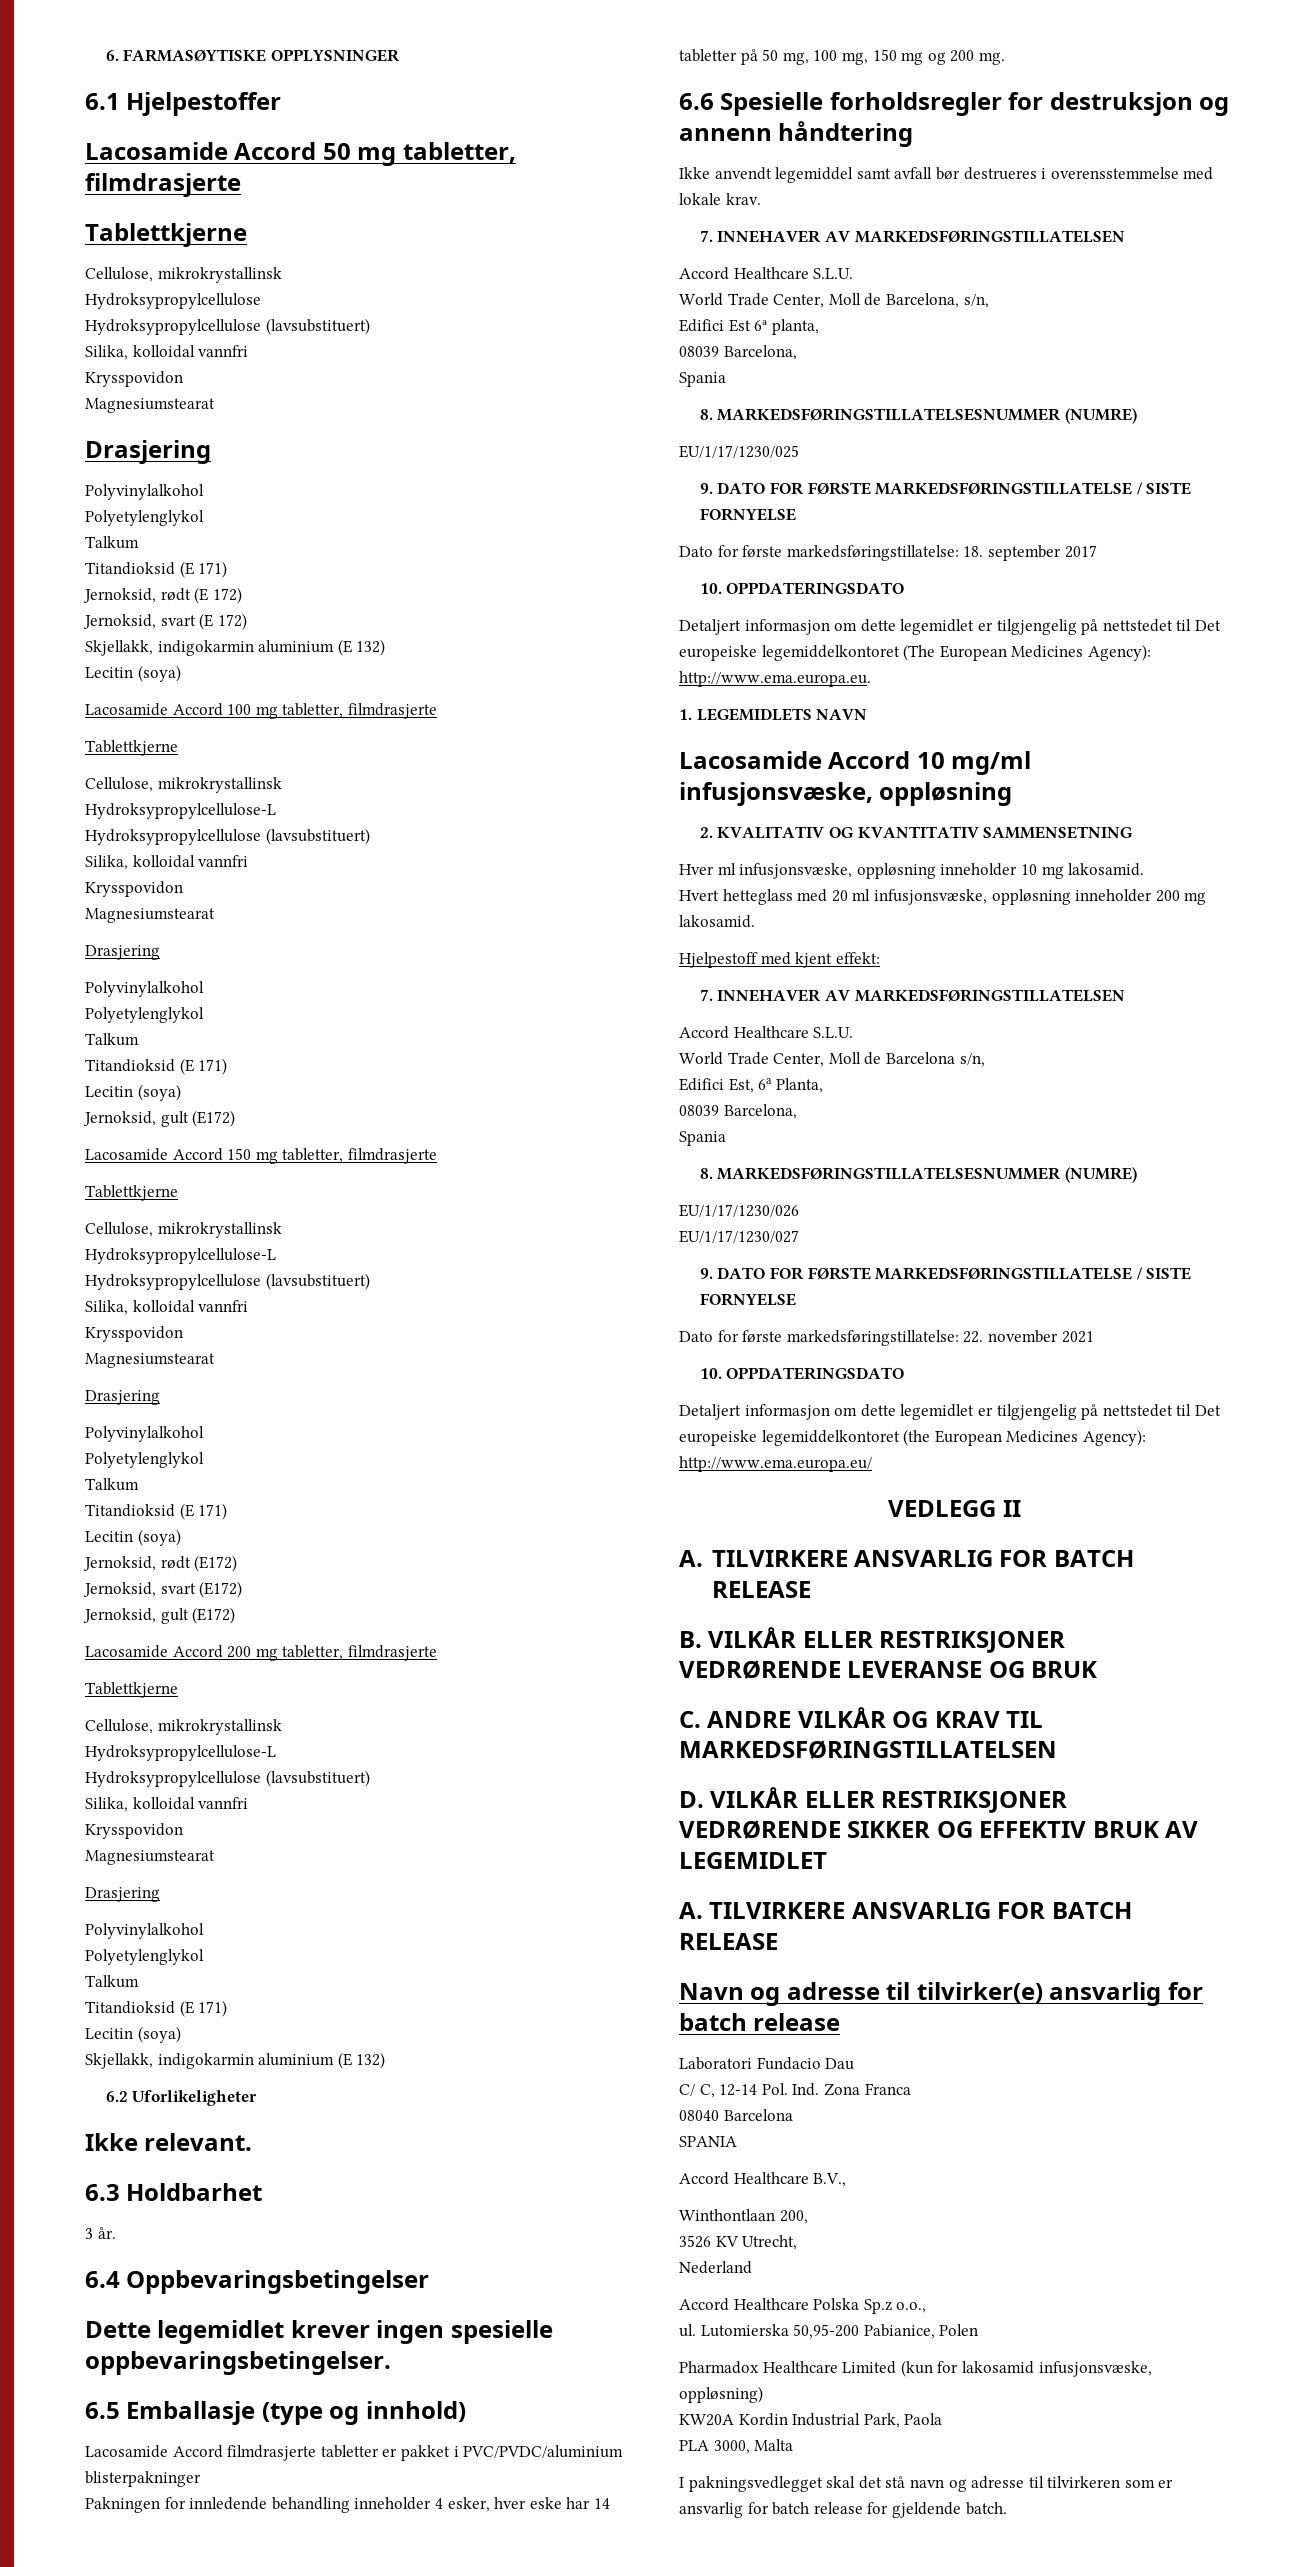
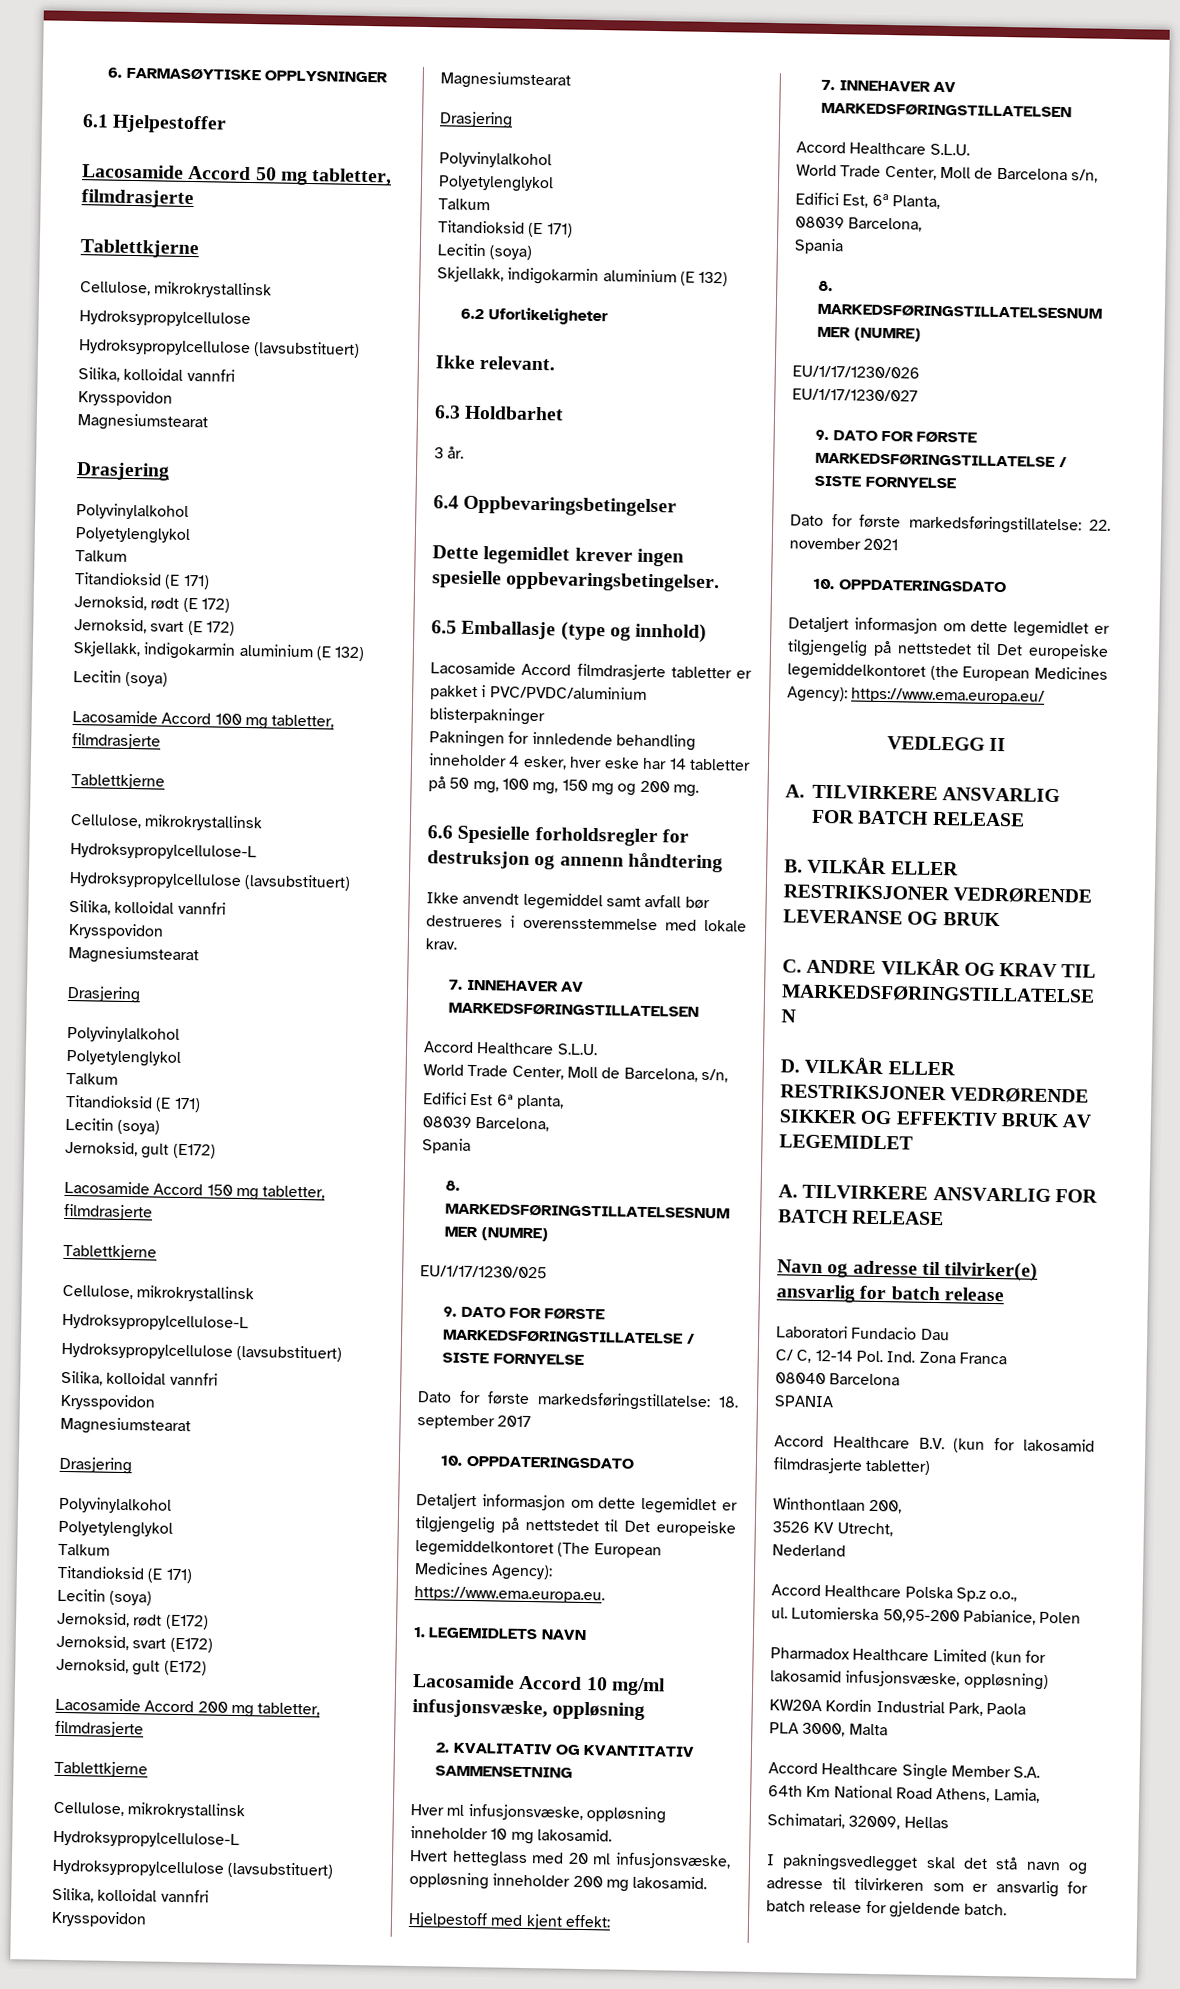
- Detaljert informasjon om dette legemidlet er tilgjengelig på nettstedet til Det europeiske legemiddelkontoret (The European Medicines Agency): http://www.ema.europa.eu.
+ Detaljert informasjon om dette legemidlet er tilgjengelig på nettstedet til Det europeiske legemiddelkontoret (The European Medicines Agency): https://www.ema.europa.eu.
- Detaljert informasjon om dette legemidlet er tilgjengelig på nettstedet til Det europeiske legemiddelkontoret (the European Medicines Agency): http://www.ema.europa.eu/
+ Detaljert informasjon om dette legemidlet er tilgjengelig på nettstedet til Det europeiske legemiddelkontoret (the European Medicines Agency): https://www.ema.europa.eu/
- Accord Healthcare B.V.,
+ Accord Healthcare B.V. (kun for lakosamid filmdrasjerte tabletter)
+ Accord Healthcare Single Member S.A.
+ 64th Km National Road Athens, Lamia,
+ Schimatari, 32009, Hellas

